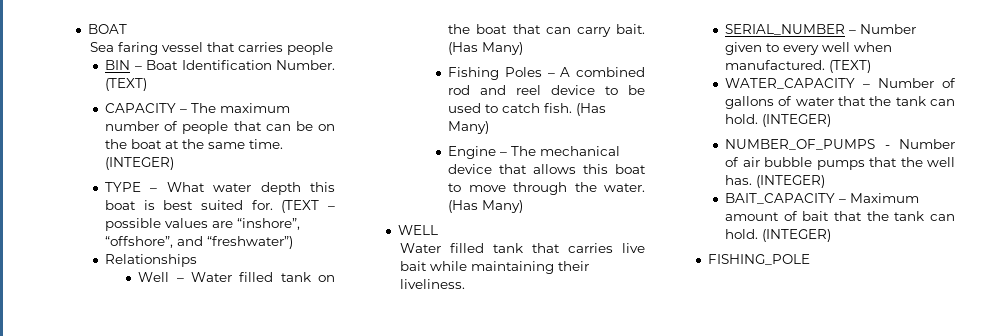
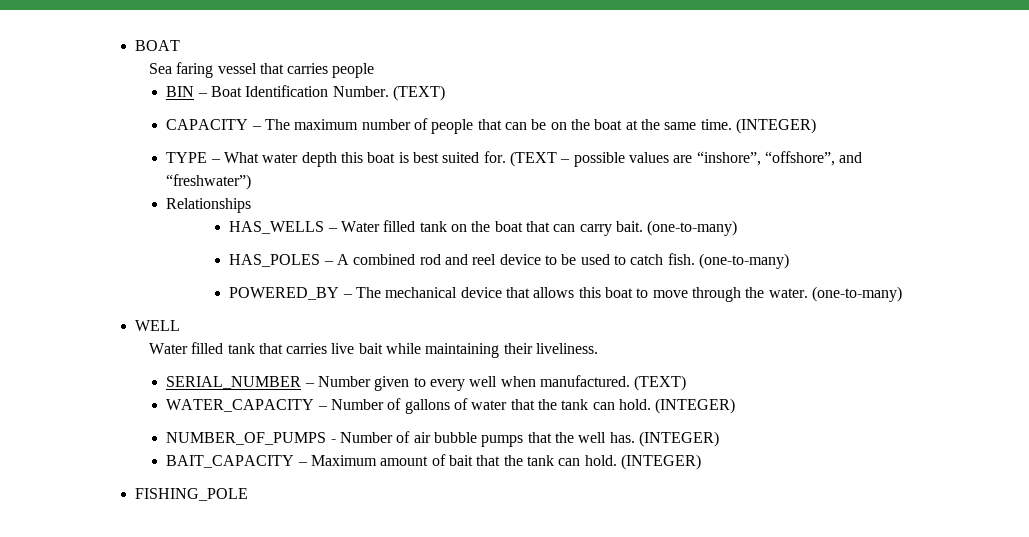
- Well – Water filled tank on the boat that can carry bait. (Has Many)
- Fishing Poles – A combined rod and reel device to be used to catch fish. (Has Many)
- Engine – The mechanical device that allows this boat to move through the water. (Has Many)
+ HAS_WELLS – Water filled tank on the boat that can carry bait. (one-to-many)
+ HAS_POLES – A combined rod and reel device to be used to catch fish. (one-to-many)
+ POWERED_BY – The mechanical device that allows this boat to move through the water. (one-to-many)

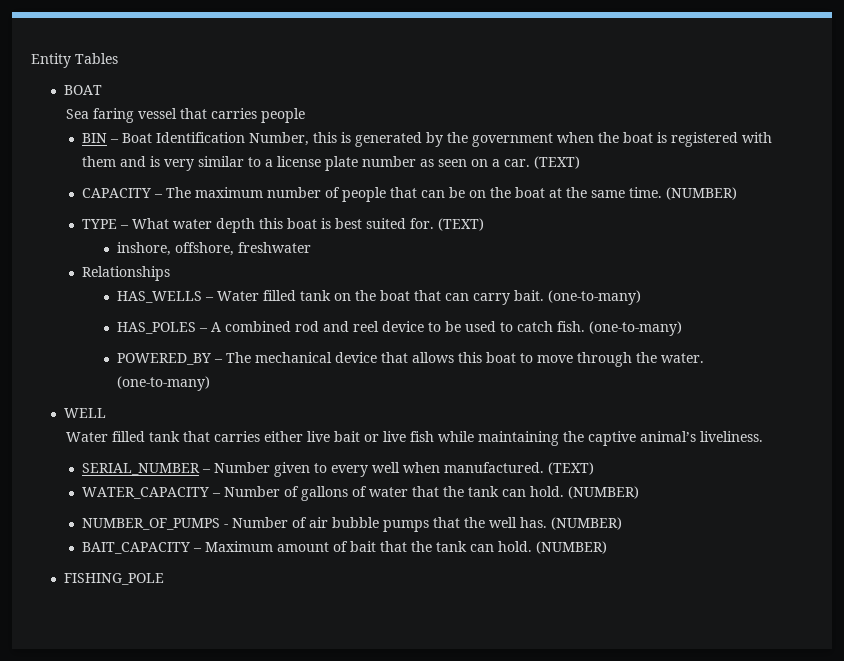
+ Entity Tables
- BIN – Boat Identification Number.
+ BIN – Boat Identification Number, this is generated by the government when the boat is registered with them and is very similar to a license plate number as seen on a car.
- CAPACITY – The maximum number of people that can be on the boat at the same time. (INTEGER)
+ CAPACITY – The maximum number of people that can be on the boat at the same time. (NUMBER)
- TYPE – What water depth this boat is best suited for. (TEXT – possible values are “inshore”, “offshore”, and “freshwater”)
+ TYPE – What water depth this boat is best suited for. (TEXT)
+ inshore, offshore, freshwater
- Water filled tank that carries live bait while maintaining their liveliness.
+ Water filled tank that carries either live bait or live fish while maintaining the captive animal’s liveliness.
- WATER_CAPACITY – Number of gallons of water that the tank can hold. (INTEGER)
+ WATER_CAPACITY – Number of gallons of water that the tank can hold. (NUMBER)
- NUMBER_OF_PUMPS - Number of air bubble pumps that the well has. (INTEGER)
+ NUMBER_OF_PUMPS - Number of air bubble pumps that the well has. (NUMBER)
- BAIT_CAPACITY – Maximum amount of bait that the tank can hold. (INTEGER)
+ BAIT_CAPACITY – Maximum amount of bait that the tank can hold. (NUMBER)

